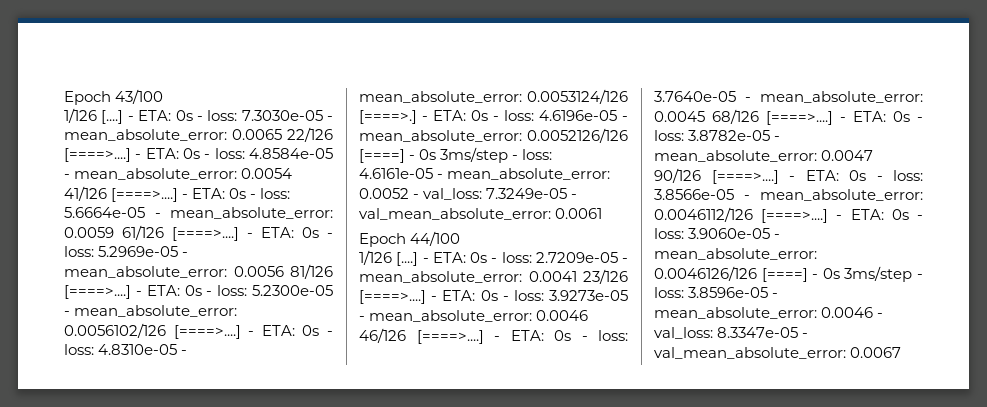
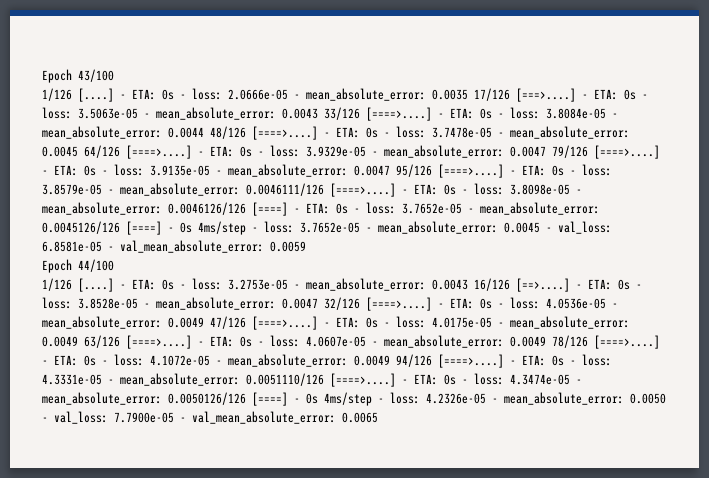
- - ETA: 0s - loss: 7.3030e-05 - mean_absolute_error: 0.0065 22/126 [====>....] - ETA: 0s - loss: 4.8584e-05 - mean_absolute_error: 0.0054 41/126 [====>....] - ETA: 0s - loss: 5.6664e-05 - mean_absolute_error: 0.0059 61/126 [====>....] - ETA: 0s - loss: 5.2969e-05 - mean_absolute_error: 0.0056 81/126 [====>....] - ETA: 0s - loss: 5.2300e-05 - mean_absolute_error: 0.0056102/126 [====>....] - ETA: 0s - loss: 4.8310e-05 - mean_absolute_error: 0.0053124/126 [====>.] - ETA: 0s - loss: 4.6196e-05 - mean_absolute_error: 0.0052126/126 [====] - 0s 3ms/step - loss: 4.6161e-05 - mean_absolute_error: 0.0052 - val_loss: 7.3249e-05 - val_mean_absolute_error: 0.0061
+ - ETA: 0s - loss: 2.0666e-05 - mean_absolute_error: 0.0035 17/126 [===>....] - ETA: 0s - loss: 3.5063e-05 - mean_absolute_error: 0.0043 33/126 [====>....] - ETA: 0s - loss: 3.8084e-05 - mean_absolute_error: 0.0044 48/126 [====>....] - ETA: 0s - loss: 3.7478e-05 - mean_absolute_error: 0.0045 64/126 [====>....] - ETA: 0s - loss: 3.9329e-05 - mean_absolute_error: 0.0047 79/126 [====>....] - ETA: 0s - loss: 3.9135e-05 - mean_absolute_error: 0.0047 95/126 [====>....] - ETA: 0s - loss: 3.8579e-05 - mean_absolute_error: 0.0046111/126 [====>....] - ETA: 0s - loss: 3.8098e-05 - mean_absolute_error: 0.0046126/126 [====] - ETA: 0s - loss: 3.7652e-05 - mean_absolute_error: 0.0045126/126 [====] - 0s 4ms/step - loss: 3.7652e-05 - mean_absolute_error: 0.0045 - val_loss: 6.8581e-05 - val_mean_absolute_error: 0.0059
- - ETA: 0s - loss: 2.7209e-05 - mean_absolute_error: 0.0041 23/126 [====>....] - ETA: 0s - loss: 3.9273e-05 - mean_absolute_error: 0.0046 46/126 [====>....] - ETA: 0s - loss: 3.7640e-05 - mean_absolute_error: 0.0045 68/126 [====>....] - ETA: 0s - loss: 3.8782e-05 - mean_absolute_error: 0.0047 90/126 [====>....] - ETA: 0s - loss: 3.8566e-05 - mean_absolute_error: 0.0046112/126 [====>....] - ETA: 0s - loss: 3.9060e-05 - mean_absolute_error: 0.0046126/126 [====] - 0s 3ms/step - loss: 3.8596e-05 - mean_absolute_error: 0.0046 - val_loss: 8.3347e-05 - val_mean_absolute_error: 0.0067
+ - ETA: 0s - loss: 3.2753e-05 - mean_absolute_error: 0.0043 16/126 [==>....] - ETA: 0s - loss: 3.8528e-05 - mean_absolute_error: 0.0047 32/126 [====>....] - ETA: 0s - loss: 4.0536e-05 - mean_absolute_error: 0.0049 47/126 [====>....] - ETA: 0s - loss: 4.0175e-05 - mean_absolute_error: 0.0049 63/126 [====>....] - ETA: 0s - loss: 4.0607e-05 - mean_absolute_error: 0.0049 78/126 [====>....] - ETA: 0s - loss: 4.1072e-05 - mean_absolute_error: 0.0049 94/126 [====>....] - ETA: 0s - loss: 4.3331e-05 - mean_absolute_error: 0.0051110/126 [====>....] - ETA: 0s - loss: 4.3474e-05 - mean_absolute_error: 0.0050126/126 [====] - 0s 4ms/step - loss: 4.2326e-05 - mean_absolute_error: 0.0050 - val_loss: 7.7900e-05 - val_mean_absolute_error: 0.0065

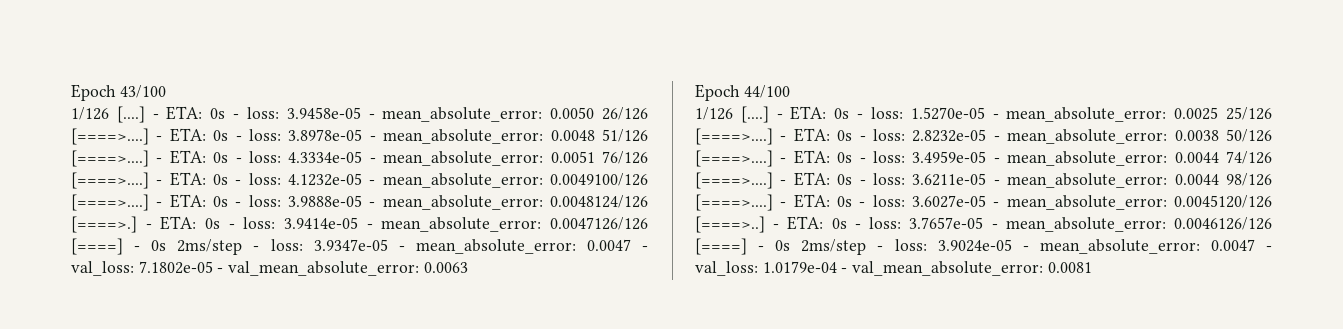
- - ETA: 0s - loss: 2.0666e-05 - mean_absolute_error: 0.0035 17/126 [===>....] - ETA: 0s - loss: 3.5063e-05 - mean_absolute_error: 0.0043 33/126 [====>....] - ETA: 0s - loss: 3.8084e-05 - mean_absolute_error: 0.0044 48/126 [====>....] - ETA: 0s - loss: 3.7478e-05 - mean_absolute_error: 0.0045 64/126 [====>....] - ETA: 0s - loss: 3.9329e-05 - mean_absolute_error: 0.0047 79/126 [====>....] - ETA: 0s - loss: 3.9135e-05 - mean_absolute_error: 0.0047 95/126 [====>....] - ETA: 0s - loss: 3.8579e-05 - mean_absolute_error: 0.0046111/126 [====>....] - ETA: 0s - loss: 3.8098e-05 - mean_absolute_error: 0.0046126/126 [====] - ETA: 0s - loss: 3.7652e-05 - mean_absolute_error: 0.0045126/126 [====] - 0s 4ms/step - loss: 3.7652e-05 - mean_absolute_error: 0.0045 - val_loss: 6.8581e-05 - val_mean_absolute_error: 0.0059
+ - ETA: 0s - loss: 3.9458e-05 - mean_absolute_error: 0.0050 26/126 [====>....] - ETA: 0s - loss: 3.8978e-05 - mean_absolute_error: 0.0048 51/126 [====>....] - ETA: 0s - loss: 4.3334e-05 - mean_absolute_error: 0.0051 76/126 [====>....] - ETA: 0s - loss: 4.1232e-05 - mean_absolute_error: 0.0049100/126 [====>....] - ETA: 0s - loss: 3.9888e-05 - mean_absolute_error: 0.0048124/126 [====>.] - ETA: 0s - loss: 3.9414e-05 - mean_absolute_error: 0.0047126/126 [====] - 0s 2ms/step - loss: 3.9347e-05 - mean_absolute_error: 0.0047 - val_loss: 7.1802e-05 - val_mean_absolute_error: 0.0063
- - ETA: 0s - loss: 3.2753e-05 - mean_absolute_error: 0.0043 16/126 [==>....] - ETA: 0s - loss: 3.8528e-05 - mean_absolute_error: 0.0047 32/126 [====>....] - ETA: 0s - loss: 4.0536e-05 - mean_absolute_error: 0.0049 47/126 [====>....] - ETA: 0s - loss: 4.0175e-05 - mean_absolute_error: 0.0049 63/126 [====>....] - ETA: 0s - loss: 4.0607e-05 - mean_absolute_error: 0.0049 78/126 [====>....] - ETA: 0s - loss: 4.1072e-05 - mean_absolute_error: 0.0049 94/126 [====>....] - ETA: 0s - loss: 4.3331e-05 - mean_absolute_error: 0.0051110/126 [====>....] - ETA: 0s - loss: 4.3474e-05 - mean_absolute_error: 0.0050126/126 [====] - 0s 4ms/step - loss: 4.2326e-05 - mean_absolute_error: 0.0050 - val_loss: 7.7900e-05 - val_mean_absolute_error: 0.0065
+ - ETA: 0s - loss: 1.5270e-05 - mean_absolute_error: 0.0025 25/126 [====>....] - ETA: 0s - loss: 2.8232e-05 - mean_absolute_error: 0.0038 50/126 [====>....] - ETA: 0s - loss: 3.4959e-05 - mean_absolute_error: 0.0044 74/126 [====>....] - ETA: 0s - loss: 3.6211e-05 - mean_absolute_error: 0.0044 98/126 [====>....] - ETA: 0s - loss: 3.6027e-05 - mean_absolute_error: 0.0045120/126 [====>..] - ETA: 0s - loss: 3.7657e-05 - mean_absolute_error: 0.0046126/126 [====] - 0s 2ms/step - loss: 3.9024e-05 - mean_absolute_error: 0.0047 - val_loss: 1.0179e-04 - val_mean_absolute_error: 0.0081

